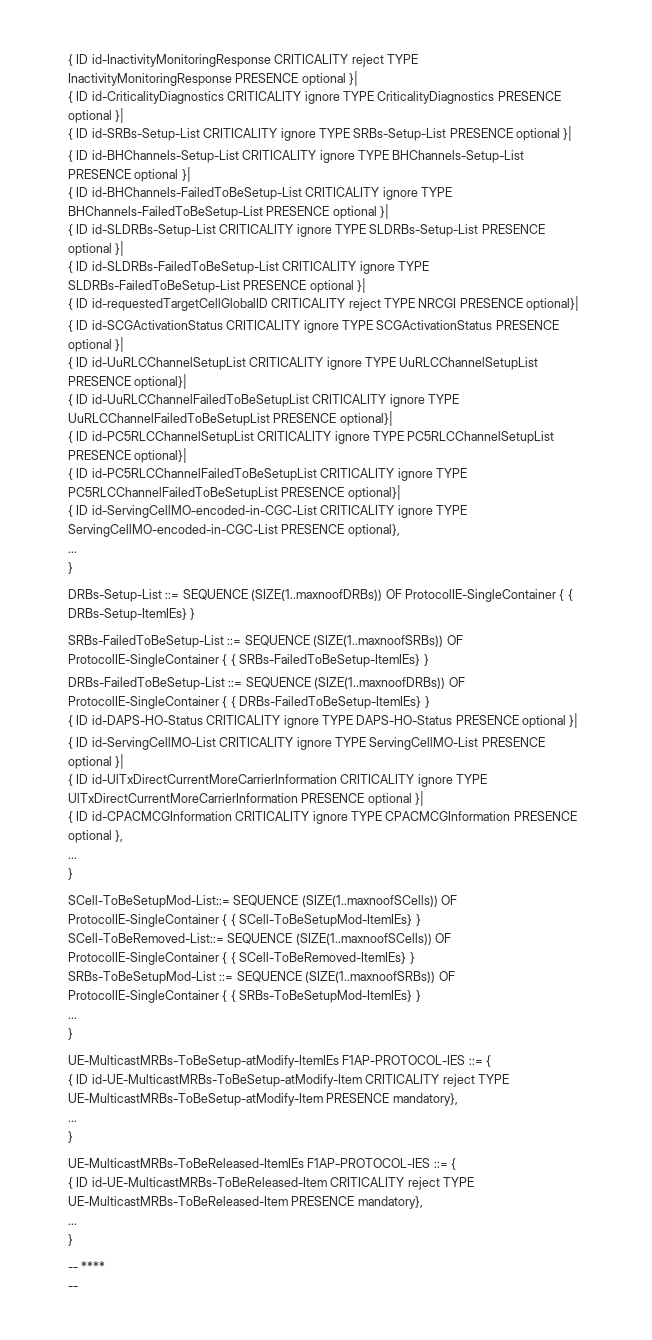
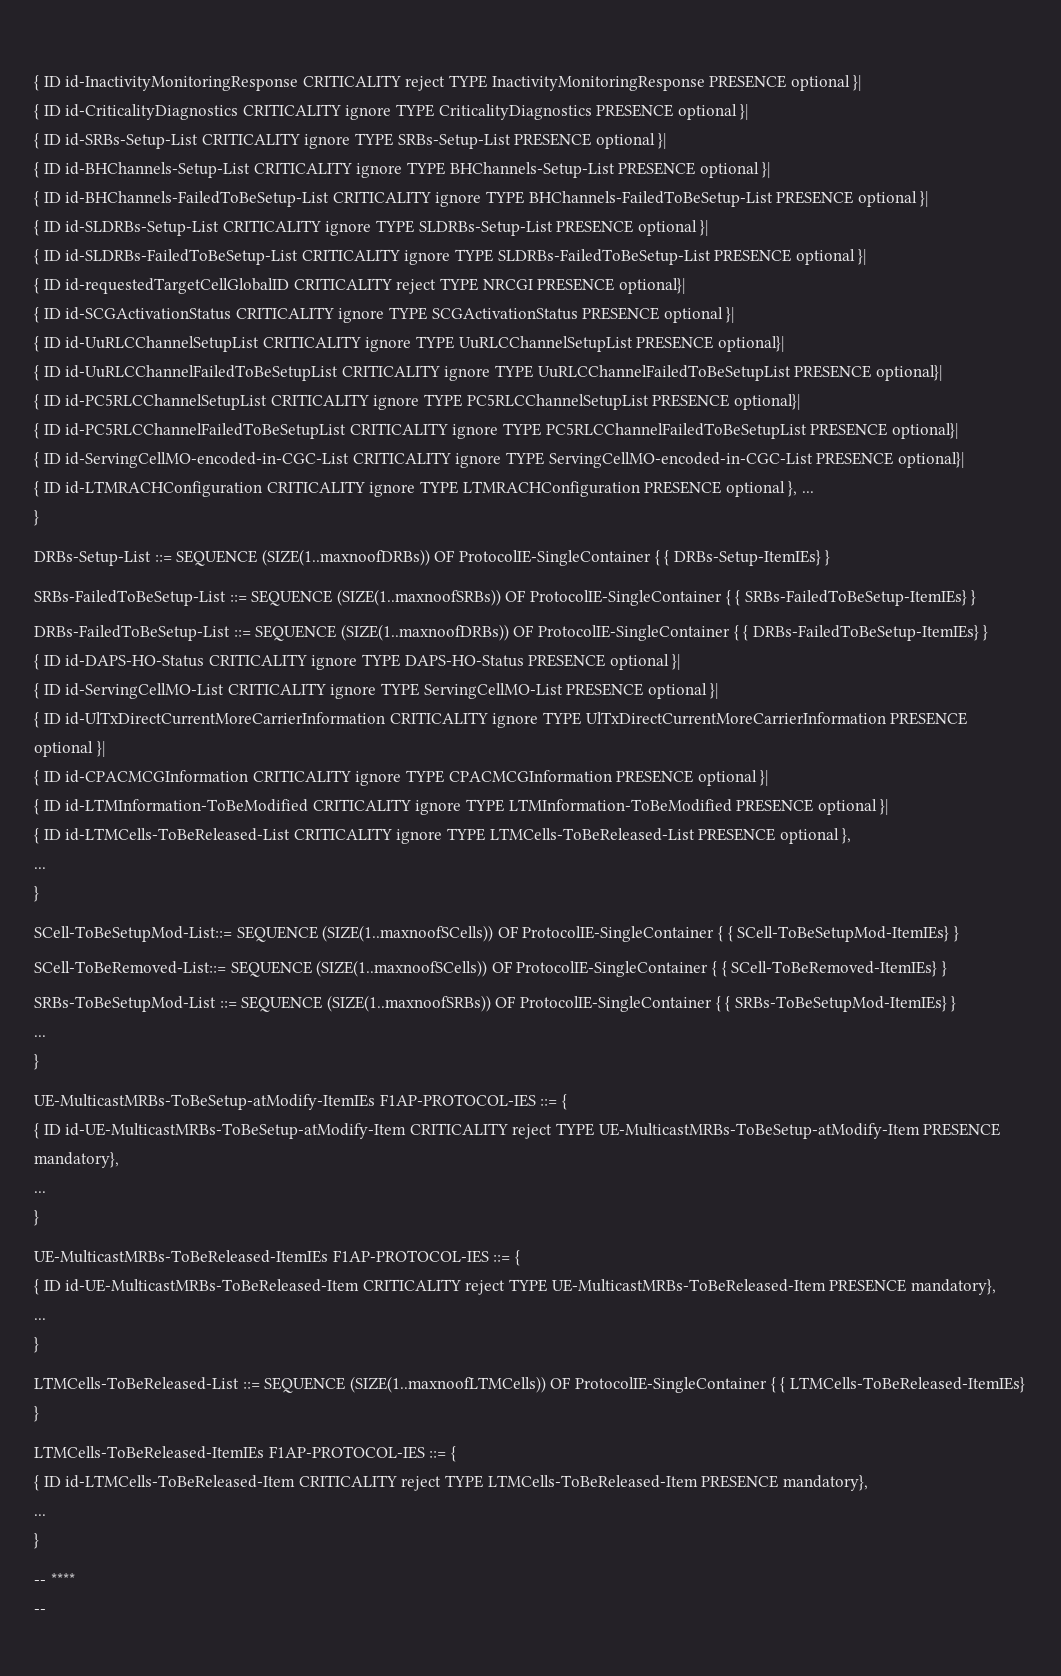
- { ID id-ServingCellMO-encoded-in-CGC-List CRITICALITY ignore TYPE ServingCellMO-encoded-in-CGC-List PRESENCE optional},
- ...
+ { ID id-ServingCellMO-encoded-in-CGC-List CRITICALITY ignore TYPE ServingCellMO-encoded-in-CGC-List PRESENCE optional}|
+ { ID id-LTMRACHConfiguration CRITICALITY ignore TYPE LTMRACHConfiguration PRESENCE optional }, ...
- { ID id-CPACMCGInformation CRITICALITY ignore TYPE CPACMCGInformation PRESENCE optional },
+ { ID id-CPACMCGInformation CRITICALITY ignore TYPE CPACMCGInformation PRESENCE optional }|
+ { ID id-LTMInformation-ToBeModified CRITICALITY ignore TYPE LTMInformation-ToBeModified PRESENCE optional }|
+ { ID id-LTMCells-ToBeReleased-List CRITICALITY ignore TYPE LTMCells-ToBeReleased-List PRESENCE optional },
+ LTMCells-ToBeReleased-List ::= SEQUENCE (SIZE(1..maxnoofLTMCells)) OF ProtocolIE-SingleContainer { { LTMCells-ToBeReleased-ItemIEs} }
+ LTMCells-ToBeReleased-ItemIEs F1AP-PROTOCOL-IES ::= {
+ { ID id-LTMCells-ToBeReleased-Item CRITICALITY reject TYPE LTMCells-ToBeReleased-Item PRESENCE mandatory},
+ ...
+ }

